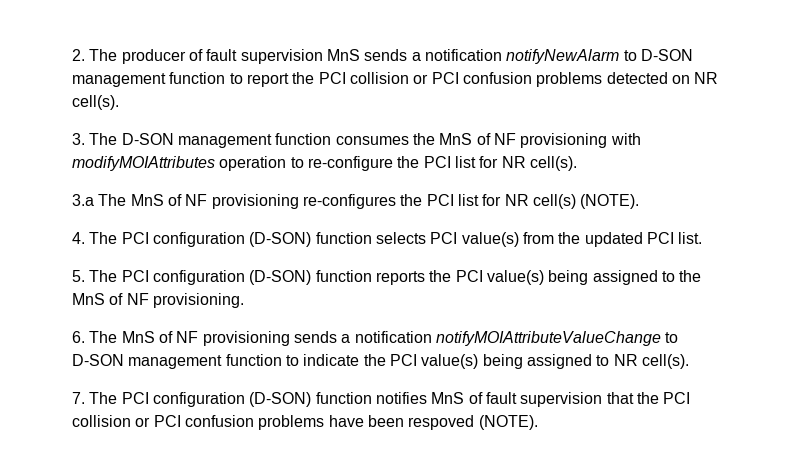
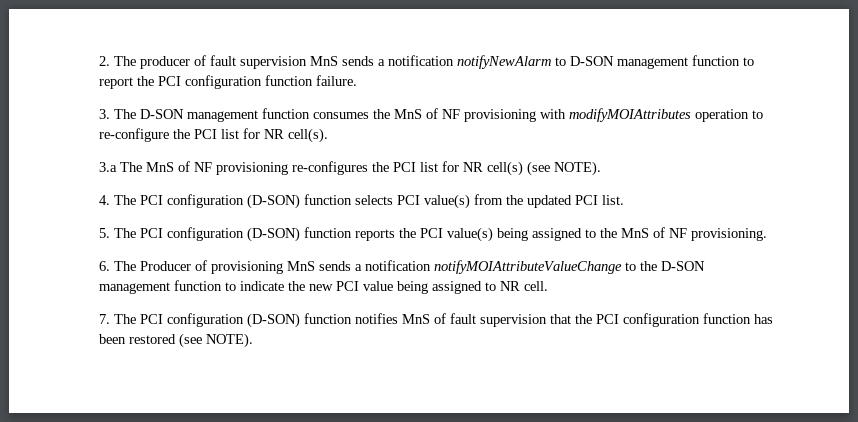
- 2. The producer of fault supervision MnS sends a notification notifyNewAlarm to D-SON management function to report the PCI collision or PCI confusion problems detected on NR cell(s).
+ 2. The producer of fault supervision MnS sends a notification notifyNewAlarm to D-SON management function to report the PCI configuration function failure.
- 3.a The MnS of NF provisioning re-configures the PCI list for NR cell(s) (NOTE).
+ 3.a The MnS of NF provisioning re-configures the PCI list for NR cell(s) (see NOTE).
- 6. The MnS of NF provisioning sends a notification notifyMOIAttributeValueChange to D-SON management function to indicate the PCI value(s) being assigned to NR cell(s).
+ 6. The Producer of provisioning MnS sends a notification notifyMOIAttributeValueChange to the D-SON management function to indicate the new PCI value being assigned to NR cell.
- 7. The PCI configuration (D-SON) function notifies MnS of fault supervision that the PCI collision or PCI confusion problems have been respoved (NOTE).
+ 7. The PCI configuration (D-SON) function notifies MnS of fault supervision that the PCI configuration function has been restored (see NOTE).

